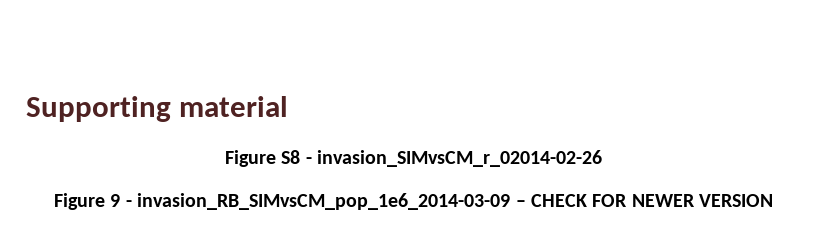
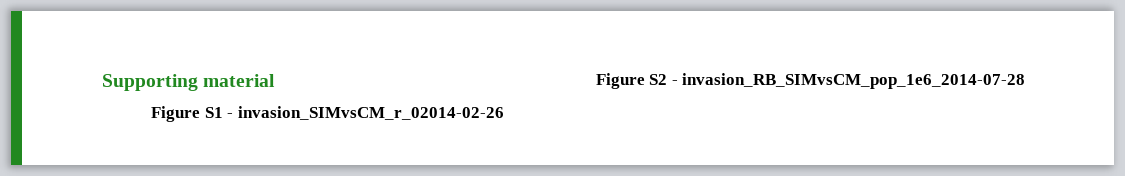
- Figure S8 - invasion_SIMvsCM_r_02014-02-26
+ Figure S1 - invasion_SIMvsCM_r_02014-02-26
- Figure 9 - invasion_RB_SIMvsCM_pop_1e6_2014-03-09 – CHECK FOR NEWER VERSION
+ Figure S2 - invasion_RB_SIMvsCM_pop_1e6_2014-07-28

